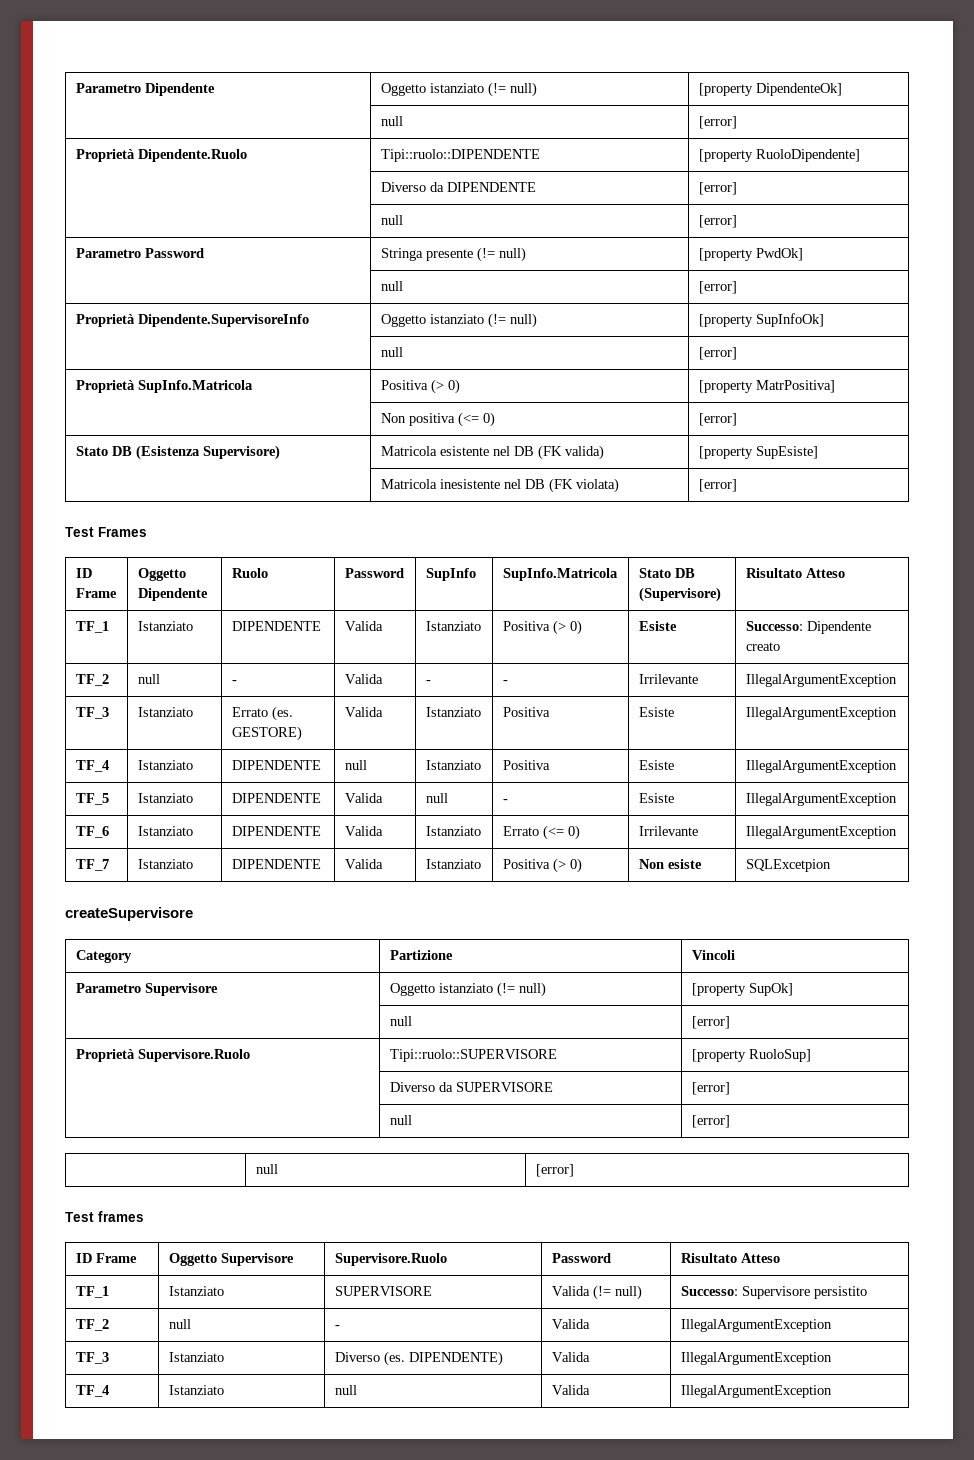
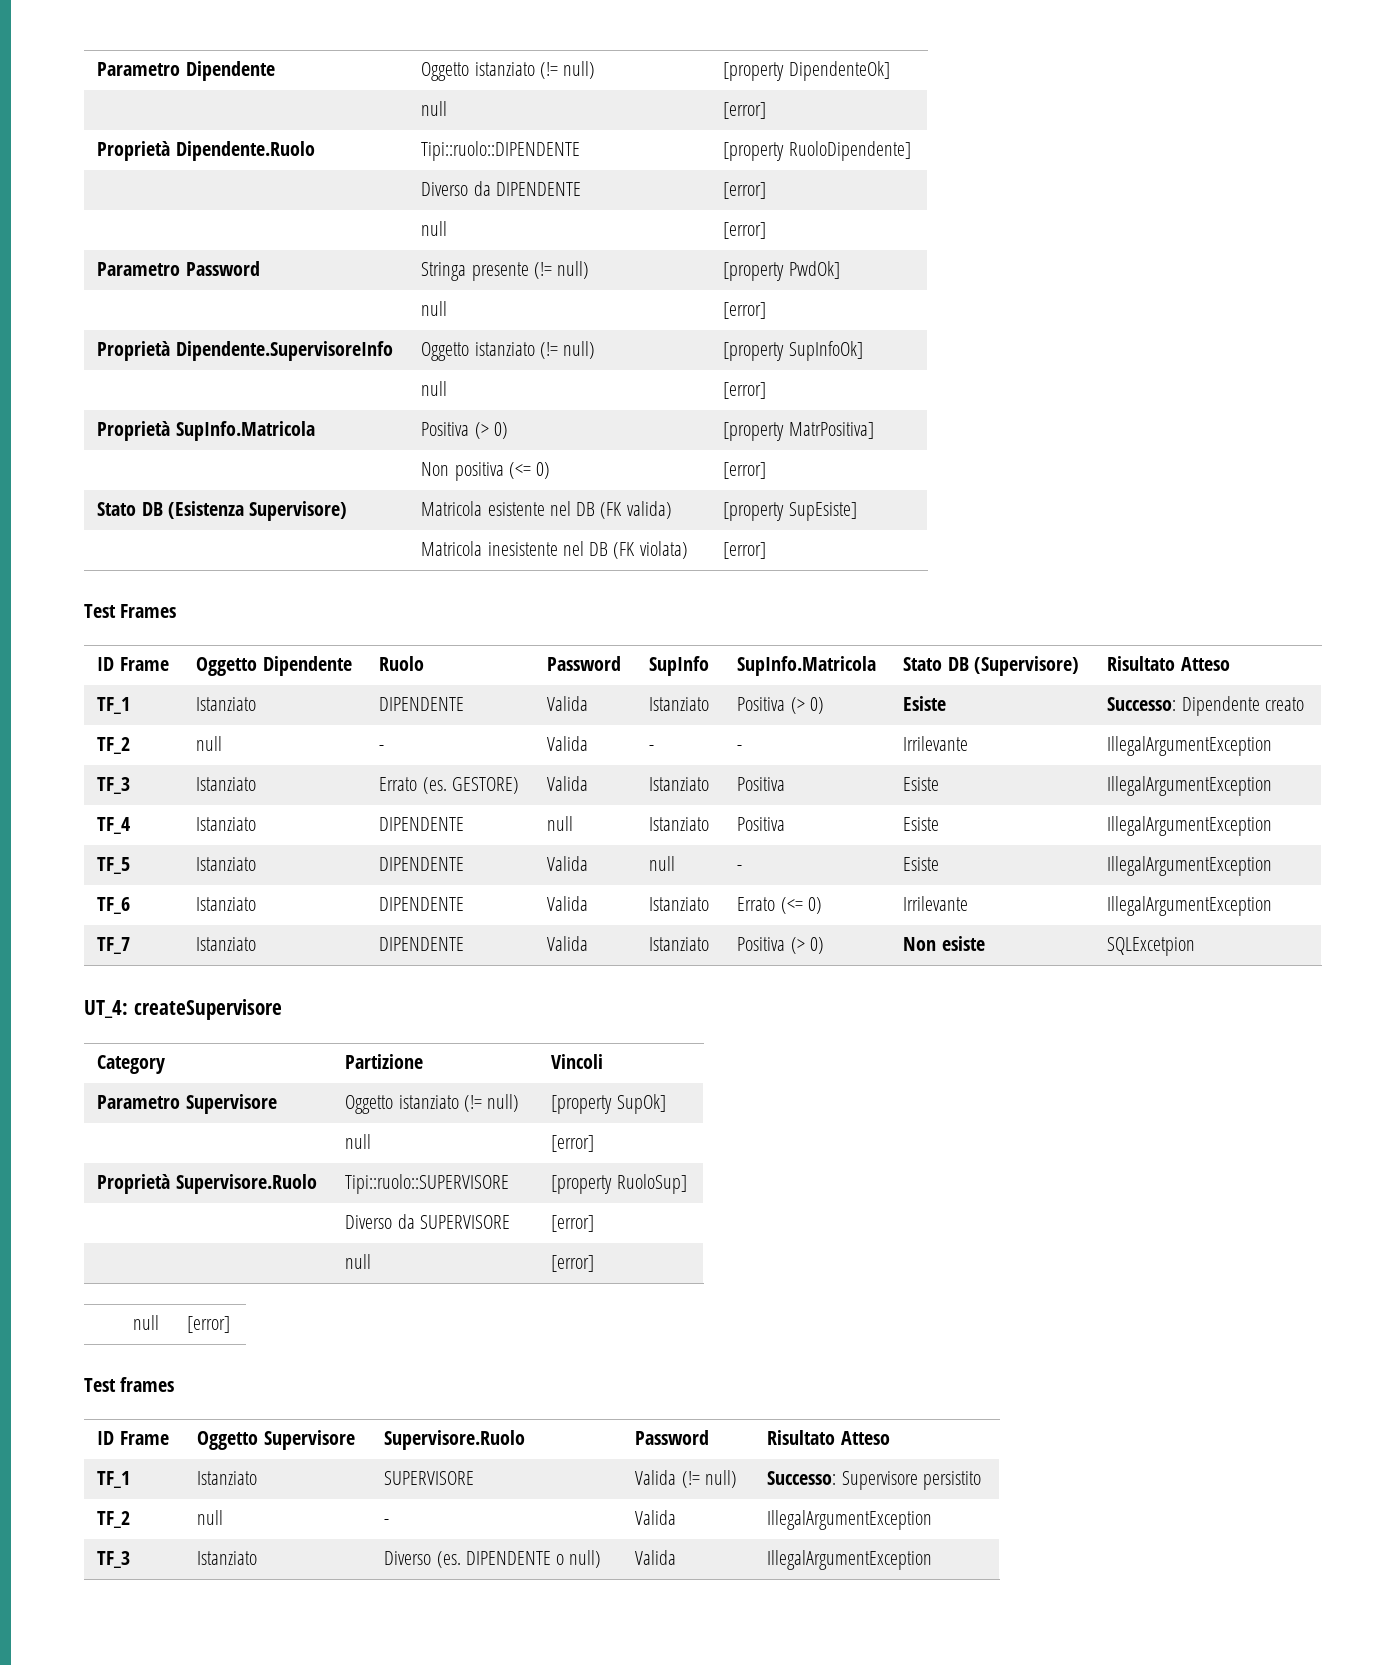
- createSupervisore
+ UT_4: createSupervisore
- TF_3 | Istanziato | Diverso (es. DIPENDENTE) | Valida | IllegalArgumentException
- TF_4 | Istanziato | null | Valida | IllegalArgumentException
+ TF_3 | Istanziato | Diverso (es. DIPENDENTE o null) | Valida | IllegalArgumentException

